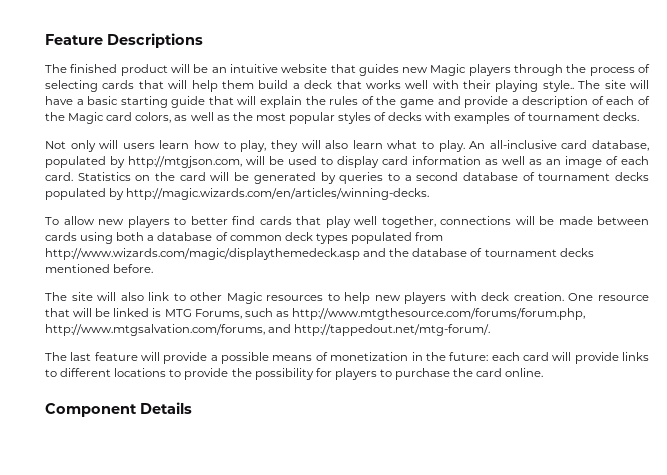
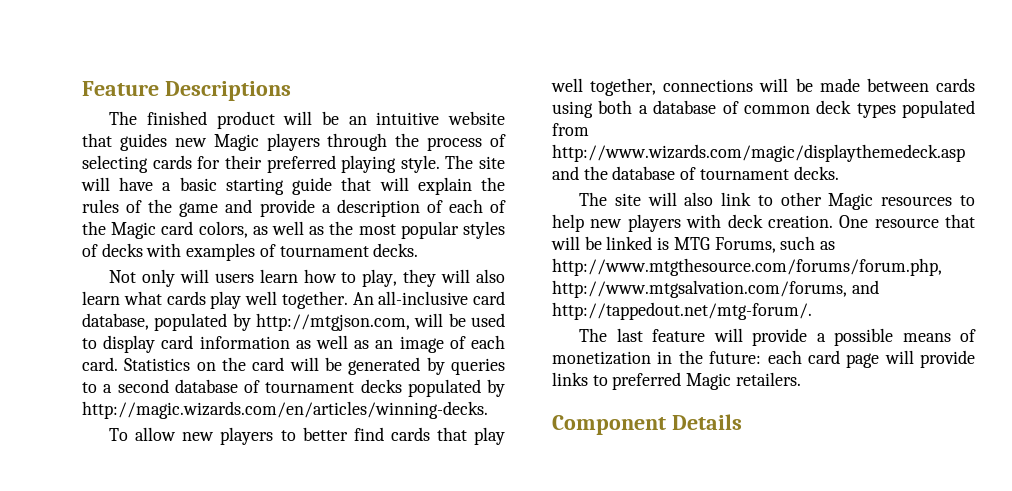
- The finished product will be an intuitive website that guides new Magic players through the process of selecting cards that will help them build a deck that works well with their playing style..
+ The finished product will be an intuitive website that guides new Magic players through the process of selecting cards for their preferred playing style.
- Not only will users learn how to play, they will also learn what to play.
+ Not only will users learn how to play, they will also learn what cards play well together.
- To allow new players to better find cards that play well together, connections will be made between cards using both a database of common deck types populated from http://www.wizards.com/magic/displaythemedeck.asp and the database of tournament decks mentioned before.
+ To allow new players to better find cards that play well together, connections will be made between cards using both a database of common deck types populated from http://www.wizards.com/magic/displaythemedeck.asp and the database of tournament decks.
- The last feature will provide a possible means of monetization in the future: each card will provide links to different locations to provide the possibility for players to purchase the card online.
+ The last feature will provide a possible means of monetization in the future: each card page will provide links to preferred Magic retailers.

